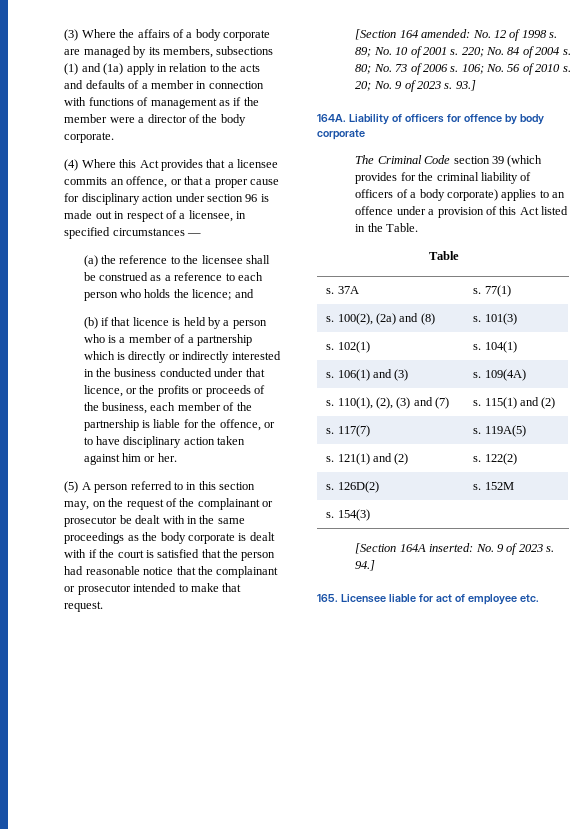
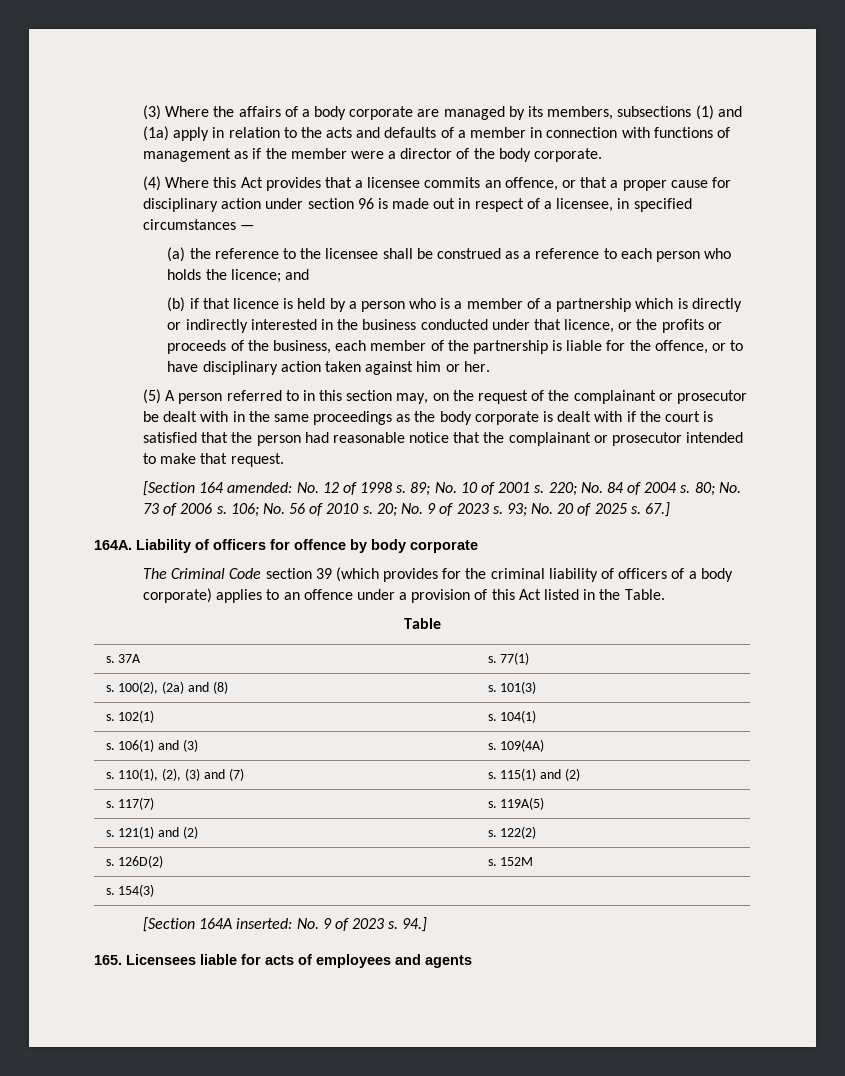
- 93.]
+ 93; No. 20 of 2025 s. 67.]
- 165. Licensee liable for act of employee etc.
+ 165. Licensees liable for acts of employees and agents

